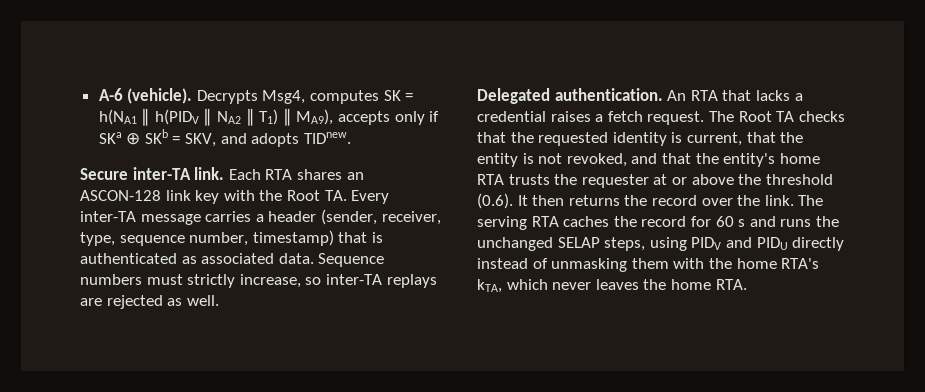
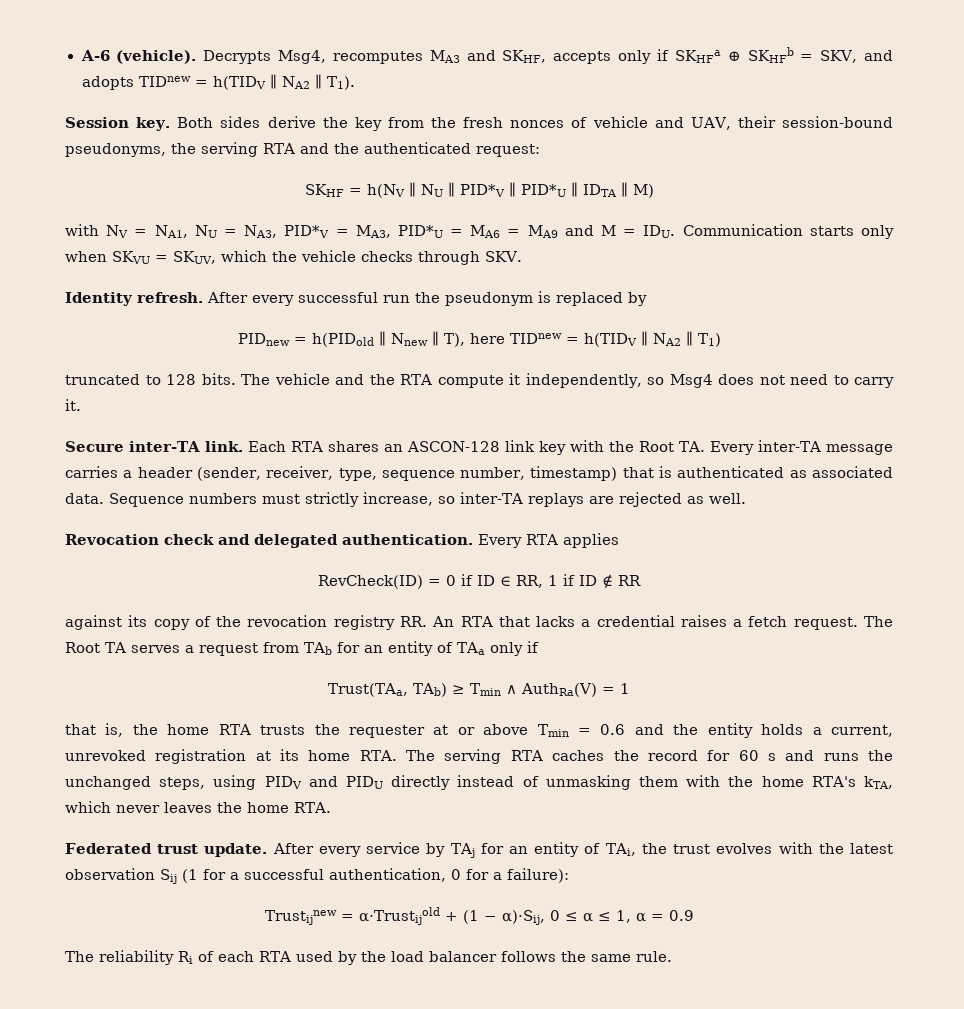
- Decrypts Msg4, computes SK = h(NA1 ∥ h(PIDV ∥ NA2 ∥ T1) ∥ MA9), accepts only if SKa ⊕ SKb = SKV, and adopts TIDnew.
+ Decrypts Msg4, recomputes MA3 and SKHF, accepts only if SKHFa ⊕ SKHFb = SKV, and adopts TIDnew = h(TIDV ∥ NA2 ∥ T1).
+ Session key. Both sides derive the key from the fresh nonces of vehicle and UAV, their session-bound pseudonyms, the serving RTA and the authenticated request:
+ SKHF = h(NV ∥ NU ∥ PID*V ∥ PID*U ∥ IDTA ∥ M)
+ with NV = NA1, NU = NA3, PID*V = MA3, PID*U = MA6 = MA9 and M = IDU. Communication starts only when SKVU = SKUV, which the vehicle checks through SKV.
+ Identity refresh. After every successful run the pseudonym is replaced by
+ PIDnew = h(PIDold ∥ Nnew ∥ T), here TIDnew = h(TIDV ∥ NA2 ∥ T1)
+ truncated to 128 bits. The vehicle and the RTA compute it independently, so Msg4 does not need to carry it.
- Delegated authentication. An RTA that lacks a credential raises a fetch request.
+ Revocation check and delegated authentication. Every RTA applies
+ RevCheck(ID) = 0 if ID ∈ RR, 1 if ID ∉ RR
+ against its copy of the revocation registry RR. An RTA that lacks a credential raises a fetch request.
- The Root TA checks that the requested identity is current, that the entity is not revoked, and that the entity's home RTA trusts the requester at or above the threshold (0.6). It then returns the record over the link. The serving RTA caches the record for 60 s and runs the unchanged SELAP steps, using PIDV and PIDU directly instead of unmasking them with the home RTA's kTA, which never leaves the home RTA.
+ The Root TA serves a request from TAb for an entity of TAa only if
+ Trust(TAa, TAb) ≥ Tmin ∧ AuthRa(V) = 1
+ that is, the home RTA trusts the requester at or above Tmin = 0.6 and the entity holds a current, unrevoked registration at its home RTA. The serving RTA caches the record for 60 s and runs the unchanged steps, using PIDV and PIDU directly instead of unmasking them with the home RTA's kTA, which never leaves the home RTA.
+ Federated trust update. After every service by TAj for an entity of TAi, the trust evolves with the latest observation Sij (1 for a successful authentication, 0 for a failure):
+ Trustijnew = α·Trustijold + (1 − α)·Sij, 0 ≤ α ≤ 1, α = 0.9
+ The reliability Ri of each RTA used by the load balancer follows the same rule.

